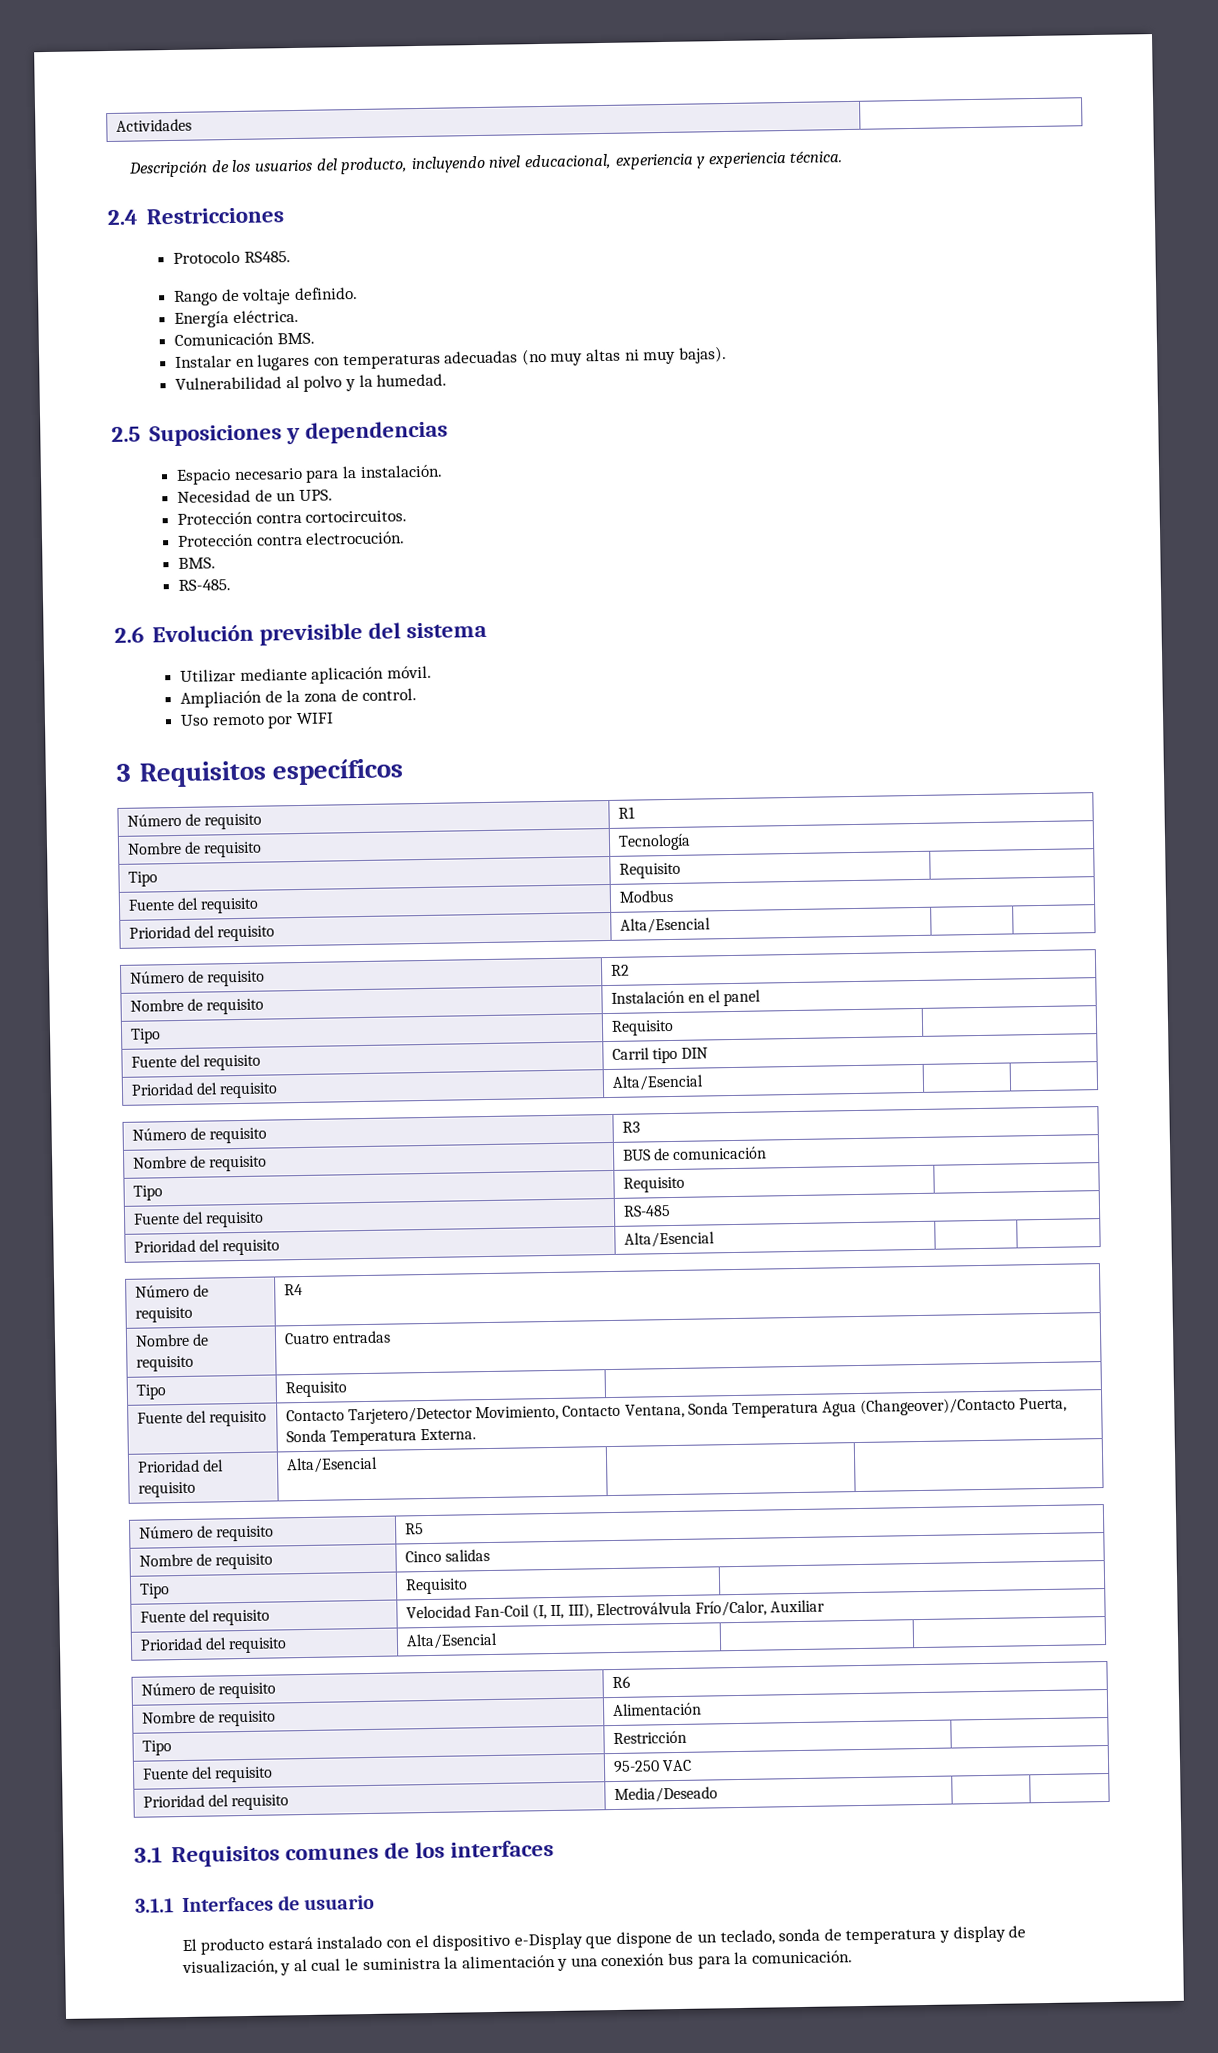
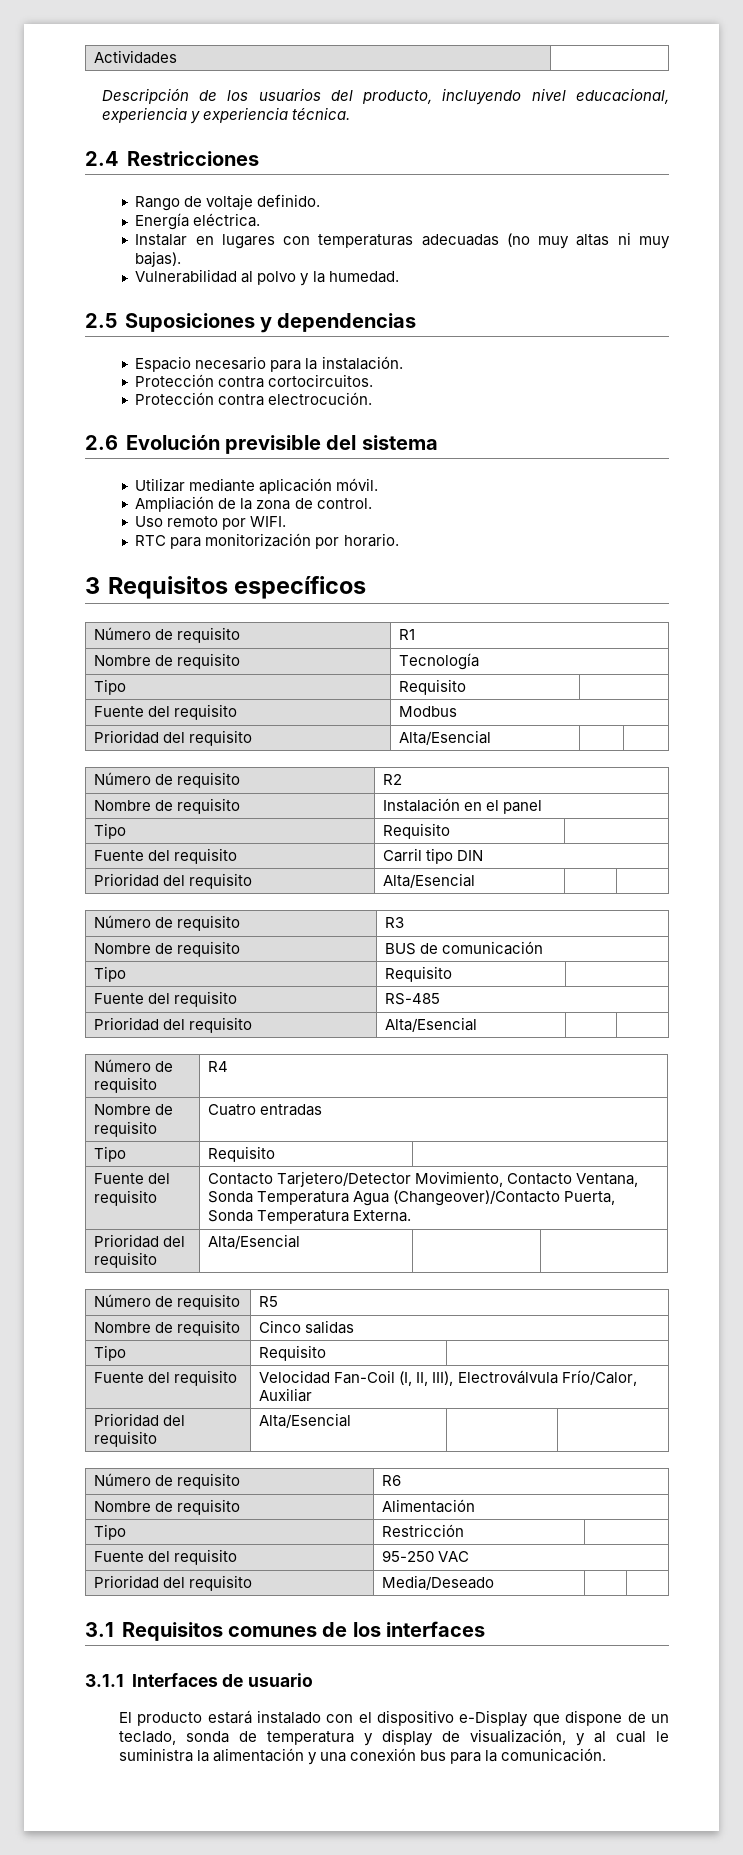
- Protocolo RS485.
- Comunicación BMS.
- Necesidad de un UPS.
  Protección contra electrocución.
- BMS.
- RS-485.
- Uso remoto por WIFI
+ Uso remoto por WIFI.
+ RTC para monitorización por horario.

